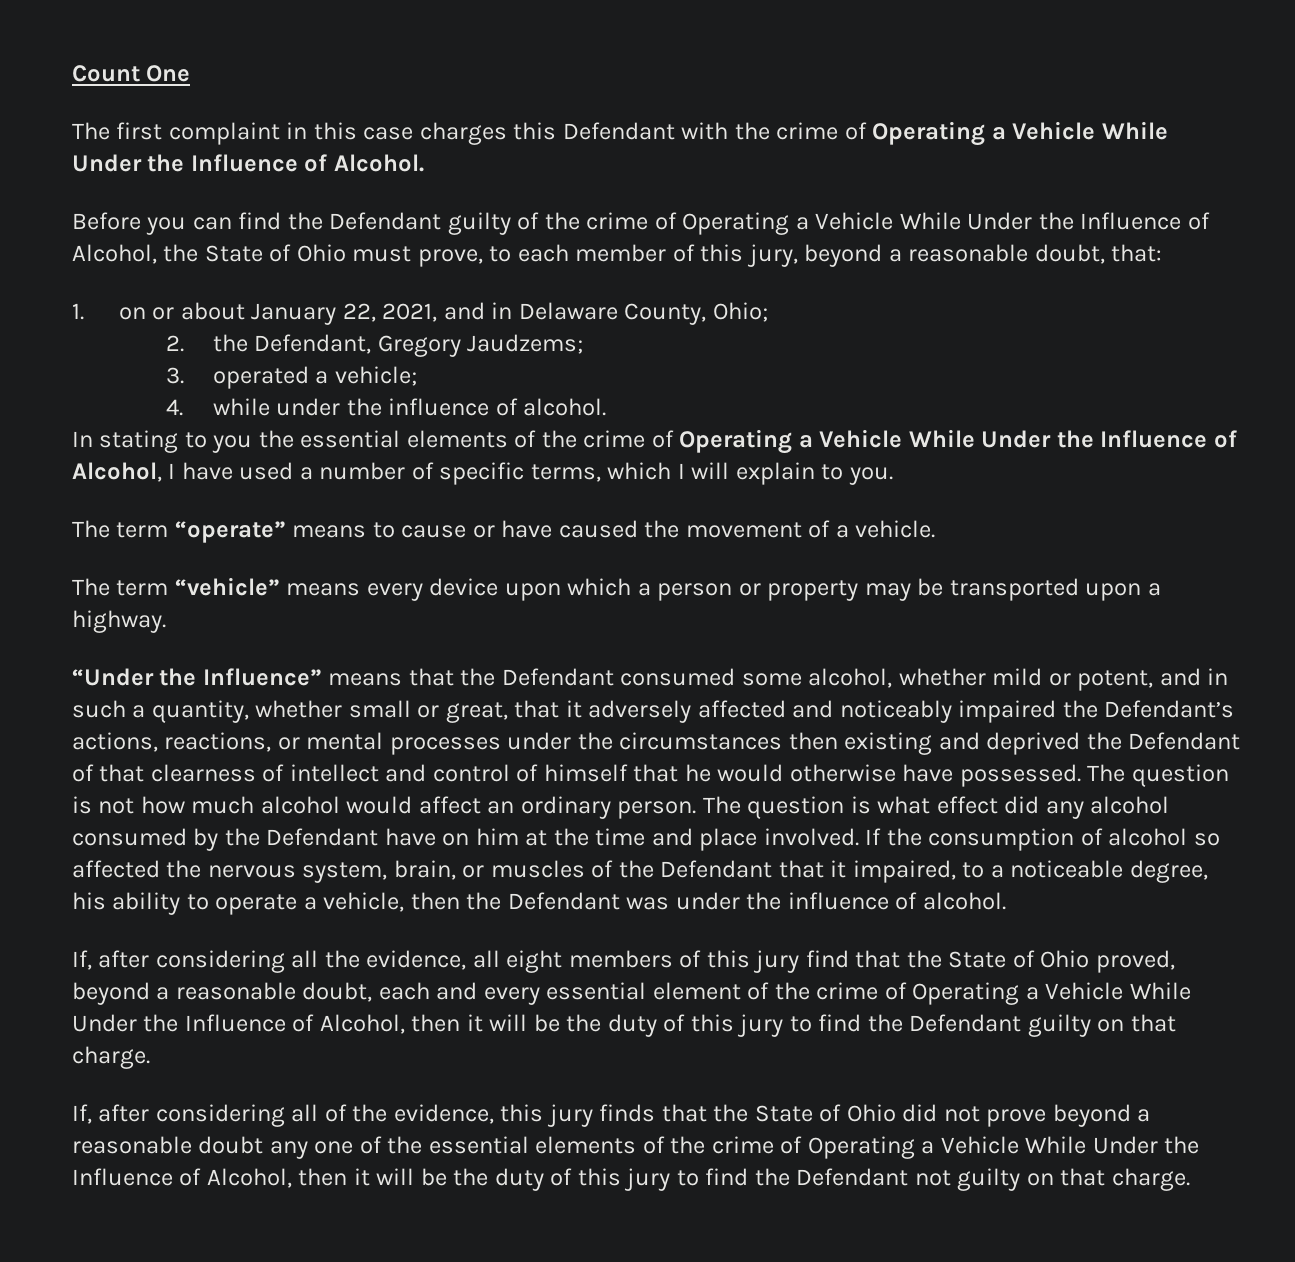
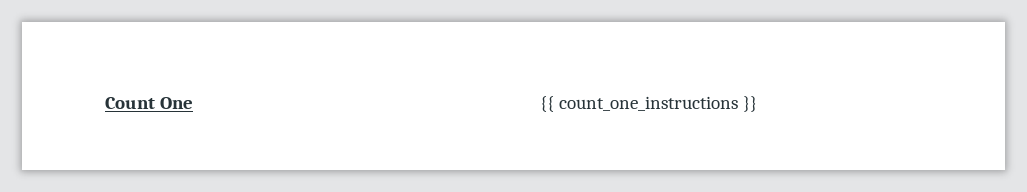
- The first complaint in this case charges this Defendant with the crime of Operating a Vehicle While Under the Influence of Alcohol.
- Before you can find the Defendant guilty of the crime of Operating a Vehicle While Under the Influence of Alcohol, the State of Ohio must prove, to each member of this jury, beyond a reasonable doubt, that:
- 1. on or about January 22, 2021, and in Delaware County, Ohio;
- 2. the Defendant, Gregory Jaudzems;
- 3. operated a vehicle;
- 4. while under the influence of alcohol.
- In stating to you the essential elements of the crime of Operating a Vehicle While Under the Influence of Alcohol, I have used a number of specific terms, which I will explain to you.
- The term “operate” means to cause or have caused the movement of a vehicle.
- The term “vehicle” means every device upon which a person or property may be transported upon a highway.
- “Under the Influence” means that the Defendant consumed some alcohol, whether mild or potent, and in such a quantity, whether small or great, that it adversely affected and noticeably impaired the Defendant’s actions, reactions, or mental processes under the circumstances then existing and deprived the Defendant of that clearness of intellect and control of himself that he would otherwise have possessed. The question is not how much alcohol would affect an ordinary person. The question is what effect did any alcohol consumed by the Defendant have on him at the time and place involved. If the consumption of alcohol so affected the nervous system, brain, or muscles of the Defendant that it impaired, to a noticeable degree, his ability to operate a vehicle, then the Defendant was under the influence of alcohol.
- If, after considering all the evidence, all eight members of this jury find that the State of Ohio proved, beyond a reasonable doubt, each and every essential element of the crime of Operating a Vehicle While Under the Influence of Alcohol, then it will be the duty of this jury to find the Defendant guilty on that charge.
- If, after considering all of the evidence, this jury finds that the State of Ohio did not prove beyond a reasonable doubt any one of the essential elements of the crime of Operating a Vehicle While Under the Influence of Alcohol, then it will be the duty of this jury to find the Defendant not guilty on that charge.
+ {{ count_one_instructions }}

